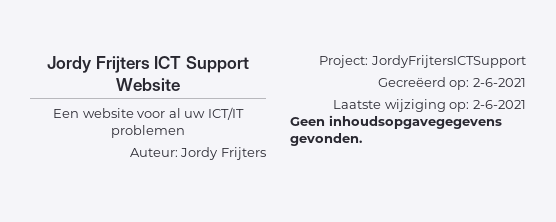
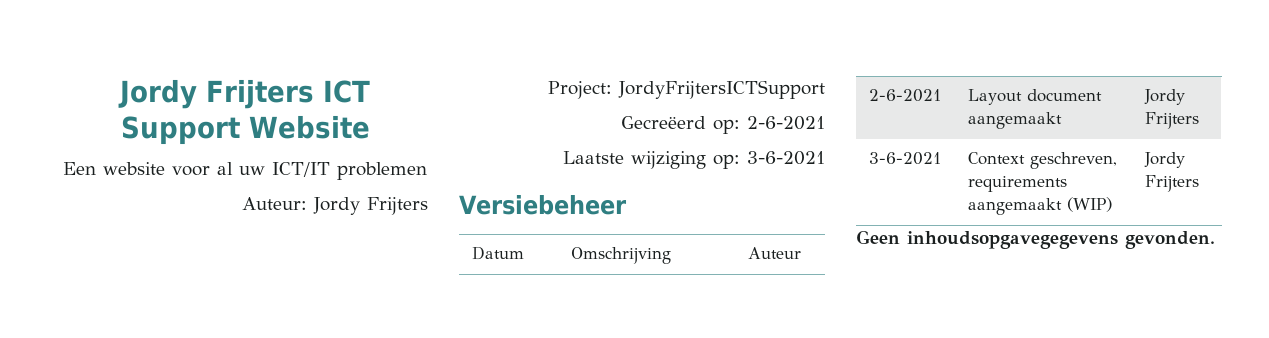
- Laatste wijziging op: 2-6-2021
+ Laatste wijziging op: 3-6-2021
+ Versiebeheer
+ Datum | Omschrijving | Auteur
+ 2-6-2021 | Layout document aangemaakt | Jordy Frijters
+ 3-6-2021 | Context geschreven, requirements aangemaakt (WIP) | Jordy Frijters

